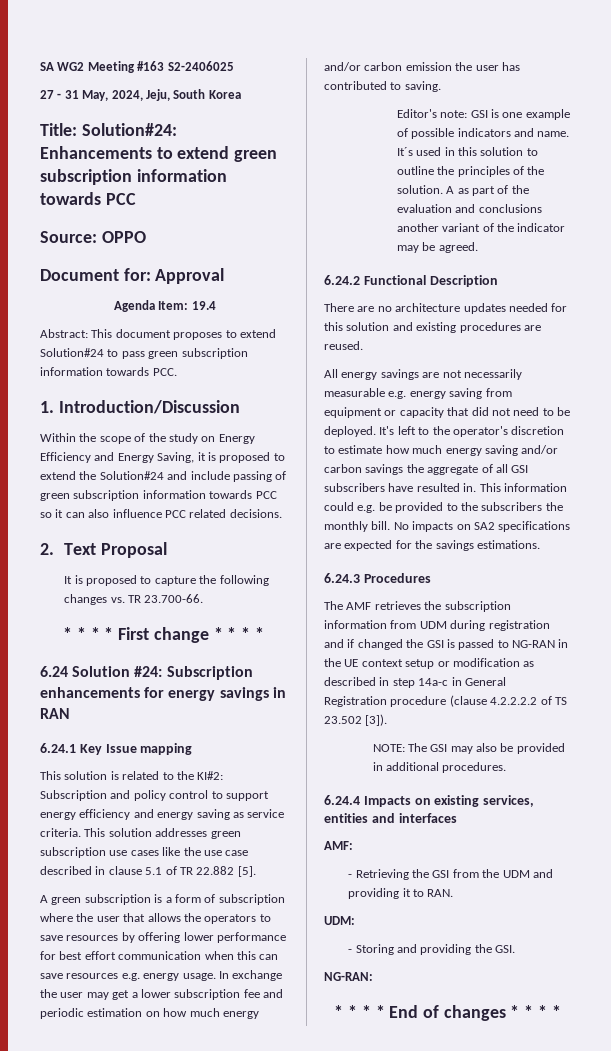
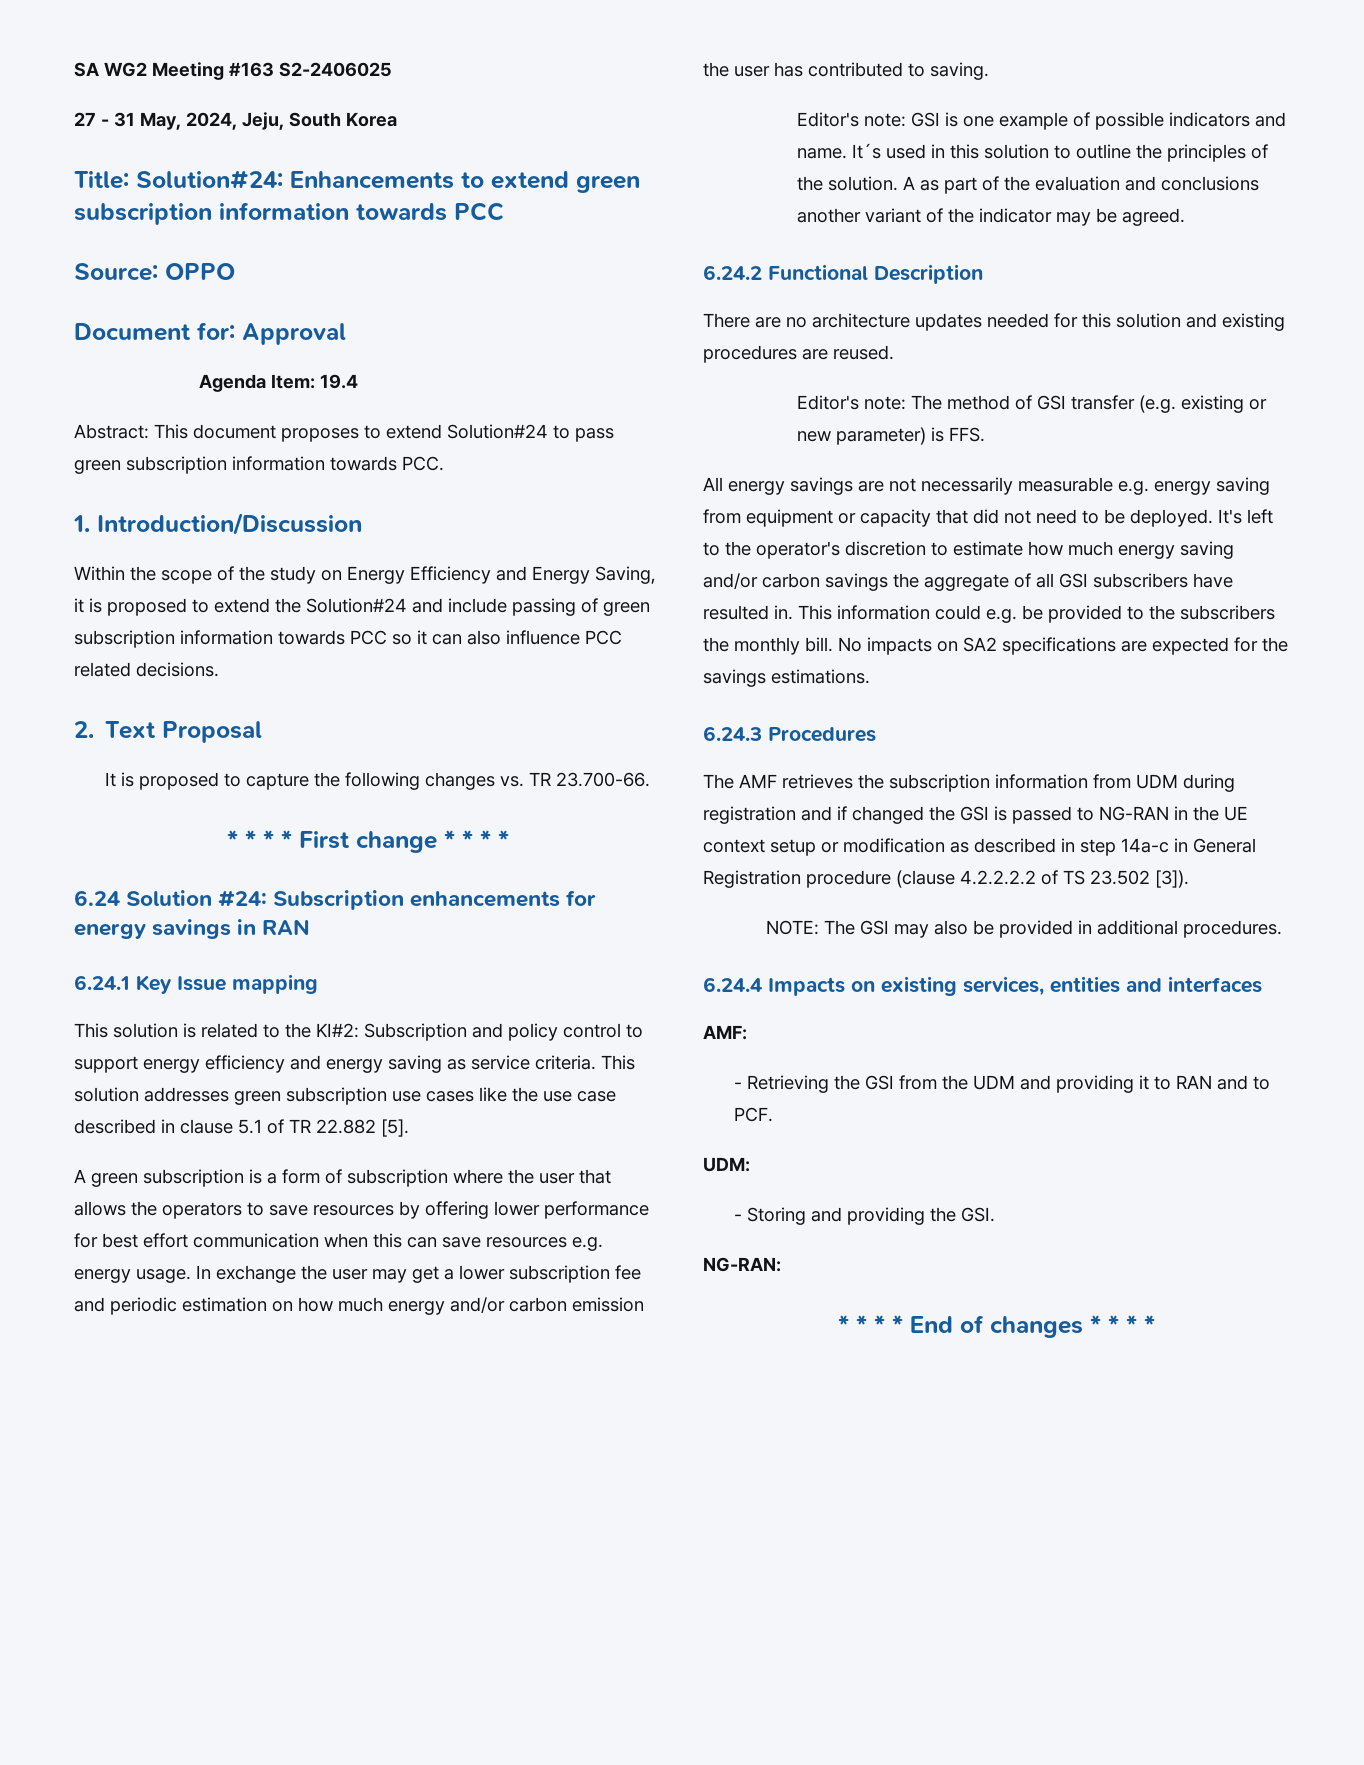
+ Editor's note: The method of GSI transfer (e.g. existing or new parameter) is FFS.
- - Retrieving the GSI from the UDM and providing it to RAN.
+ - Retrieving the GSI from the UDM and providing it to RAN and to PCF.

